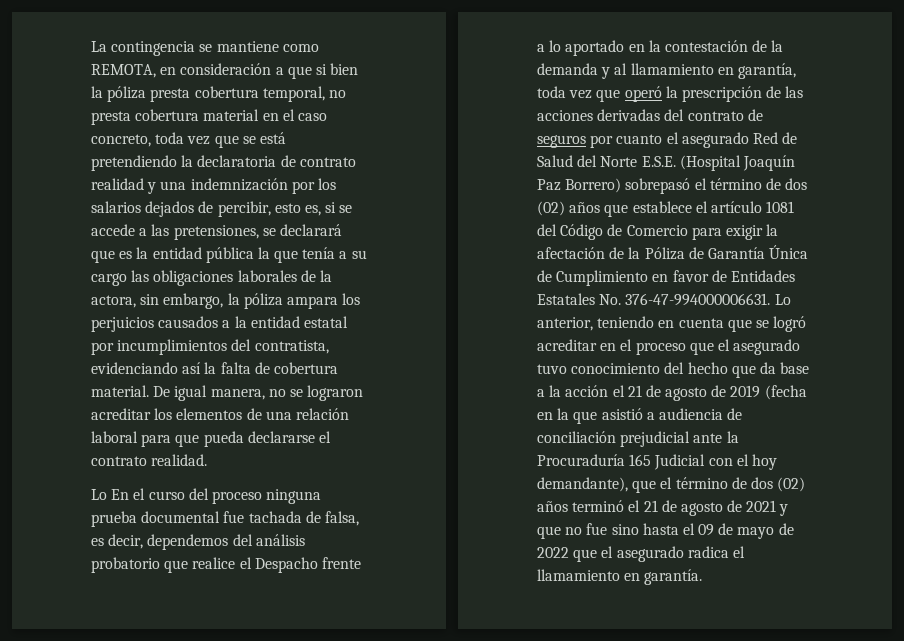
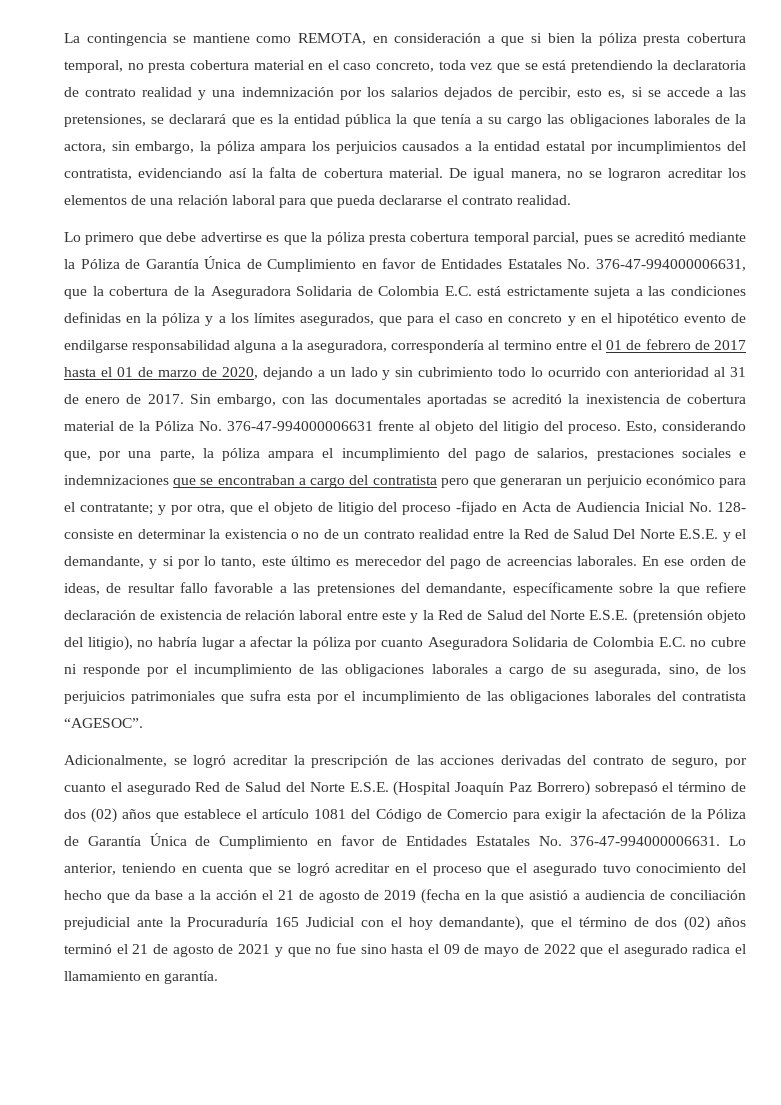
- Lo En el curso del proceso ninguna prueba documental fue tachada de falsa, es decir, dependemos del análisis probatorio que realice el Despacho frente a lo aportado en la contestación de la demanda y al llamamiento en garantía, toda vez que operó la prescripción de las acciones derivadas del contrato de seguros por cuanto el asegurado Red de Salud del Norte E.S.E. (Hospital Joaquín Paz Borrero) sobrepasó el término de dos (02) años que establece el artículo 1081 del Código de Comercio para exigir la afectación de la Póliza de Garantía Única de Cumplimiento en favor de Entidades Estatales No. 376-47-994000006631.
+ Lo primero que debe advertirse es que la póliza presta cobertura temporal parcial, pues se acreditó mediante la Póliza de Garantía Única de Cumplimiento en favor de Entidades Estatales No. 376-47-994000006631, que la cobertura de la Aseguradora Solidaria de Colombia E.C. está estrictamente sujeta a las condiciones definidas en la póliza y a los límites asegurados, que para el caso en concreto y en el hipotético evento de endilgarse responsabilidad alguna a la aseguradora, correspondería al termino entre el 01 de febrero de 2017 hasta el 01 de marzo de 2020, dejando a un lado y sin cubrimiento todo lo ocurrido con anterioridad al 31 de enero de 2017. Sin embargo, con las documentales aportadas se acreditó la inexistencia de cobertura material de la Póliza No. 376-47-994000006631 frente al objeto del litigio del proceso. Esto, considerando que, por una parte, la póliza ampara el incumplimiento del pago de salarios, prestaciones sociales e indemnizaciones que se encontraban a cargo del contratista pero que generaran un perjuicio económico para el contratante; y por otra, que el objeto de litigio del proceso -fijado en Acta de Audiencia Inicial No. 128- consiste en determinar la existencia o no de un contrato realidad entre la Red de Salud Del Norte E.S.E. y el demandante, y si por lo tanto, este último es merecedor del pago de acreencias laborales. En ese orden de ideas, de resultar fallo favorable a las pretensiones del demandante, específicamente sobre la que refiere declaración de existencia de relación laboral entre este y la Red de Salud del Norte E.S.E. (pretensión objeto del litigio), no habría lugar a afectar la póliza por cuanto Aseguradora Solidaria de Colombia E.C. no cubre ni responde por el incumplimiento de las obligaciones laborales a cargo de su asegurada, sino, de los perjuicios patrimoniales que sufra esta por el incumplimiento de las obligaciones laborales del contratista “AGESOC”.
+ Adicionalmente, se logró acreditar la prescripción de las acciones derivadas del contrato de seguro, por cuanto el asegurado Red de Salud del Norte E.S.E. (Hospital Joaquín Paz Borrero) sobrepasó el término de dos (02) años que establece el artículo 1081 del Código de Comercio para exigir la afectación de la Póliza de Garantía Única de Cumplimiento en favor de Entidades Estatales No. 376-47-994000006631.

